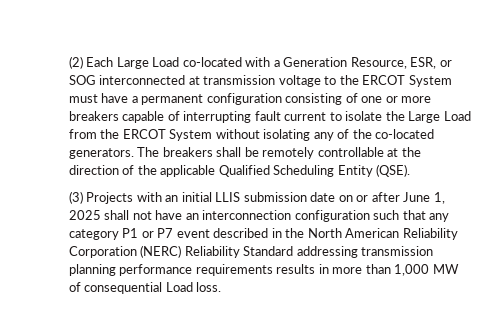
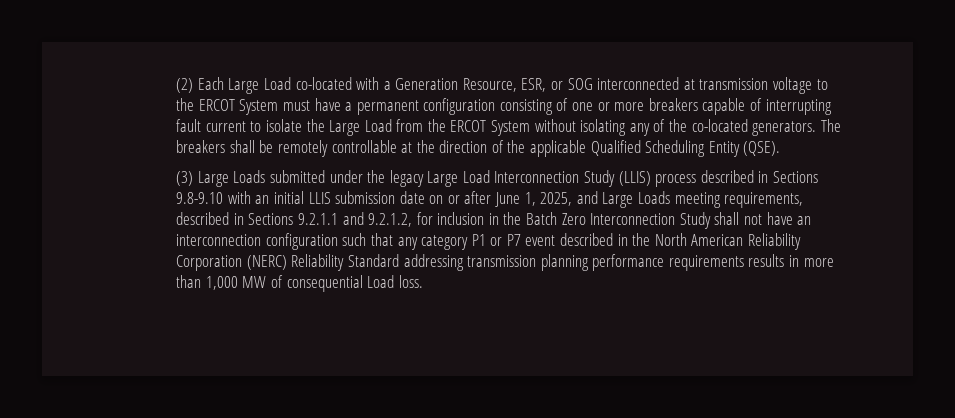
- (3) Projects with an initial LLIS submission date on or after June 1, 2025 shall not have an interconnection configuration such that any category P1 or P7 event described in the North American Reliability Corporation (NERC) Reliability Standard addressing transmission planning performance requirements results in more than 1,000 MW of consequential Load loss.
+ (3) Large Loads submitted under the legacy Large Load Interconnection Study (LLIS) process described in Sections 9.8-9.10 with an initial LLIS submission date on or after June 1, 2025, and Large Loads meeting requirements, described in Sections 9.2.1.1 and 9.2.1.2, for inclusion in the Batch Zero Interconnection Study shall not have an interconnection configuration such that any category P1 or P7 event described in the North American Reliability Corporation (NERC) Reliability Standard addressing transmission planning performance requirements results in more than 1,000 MW of consequential Load loss.

